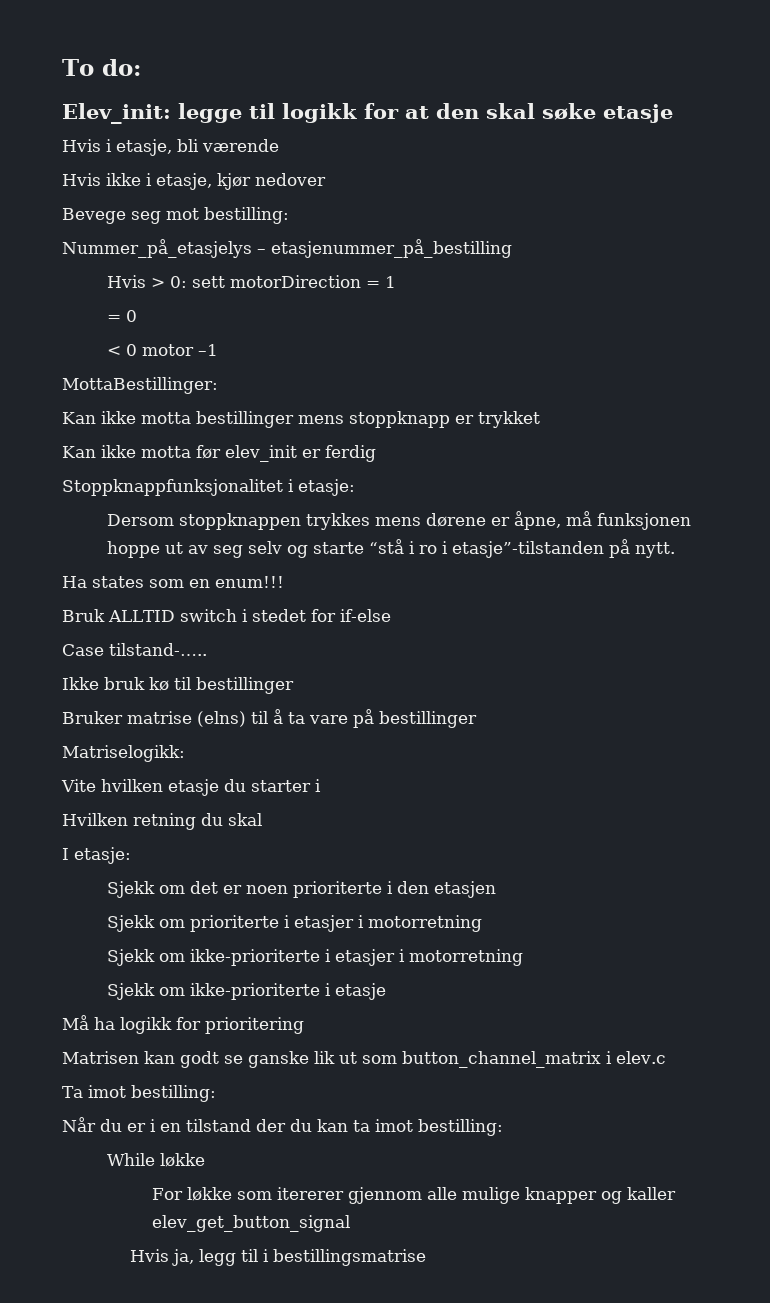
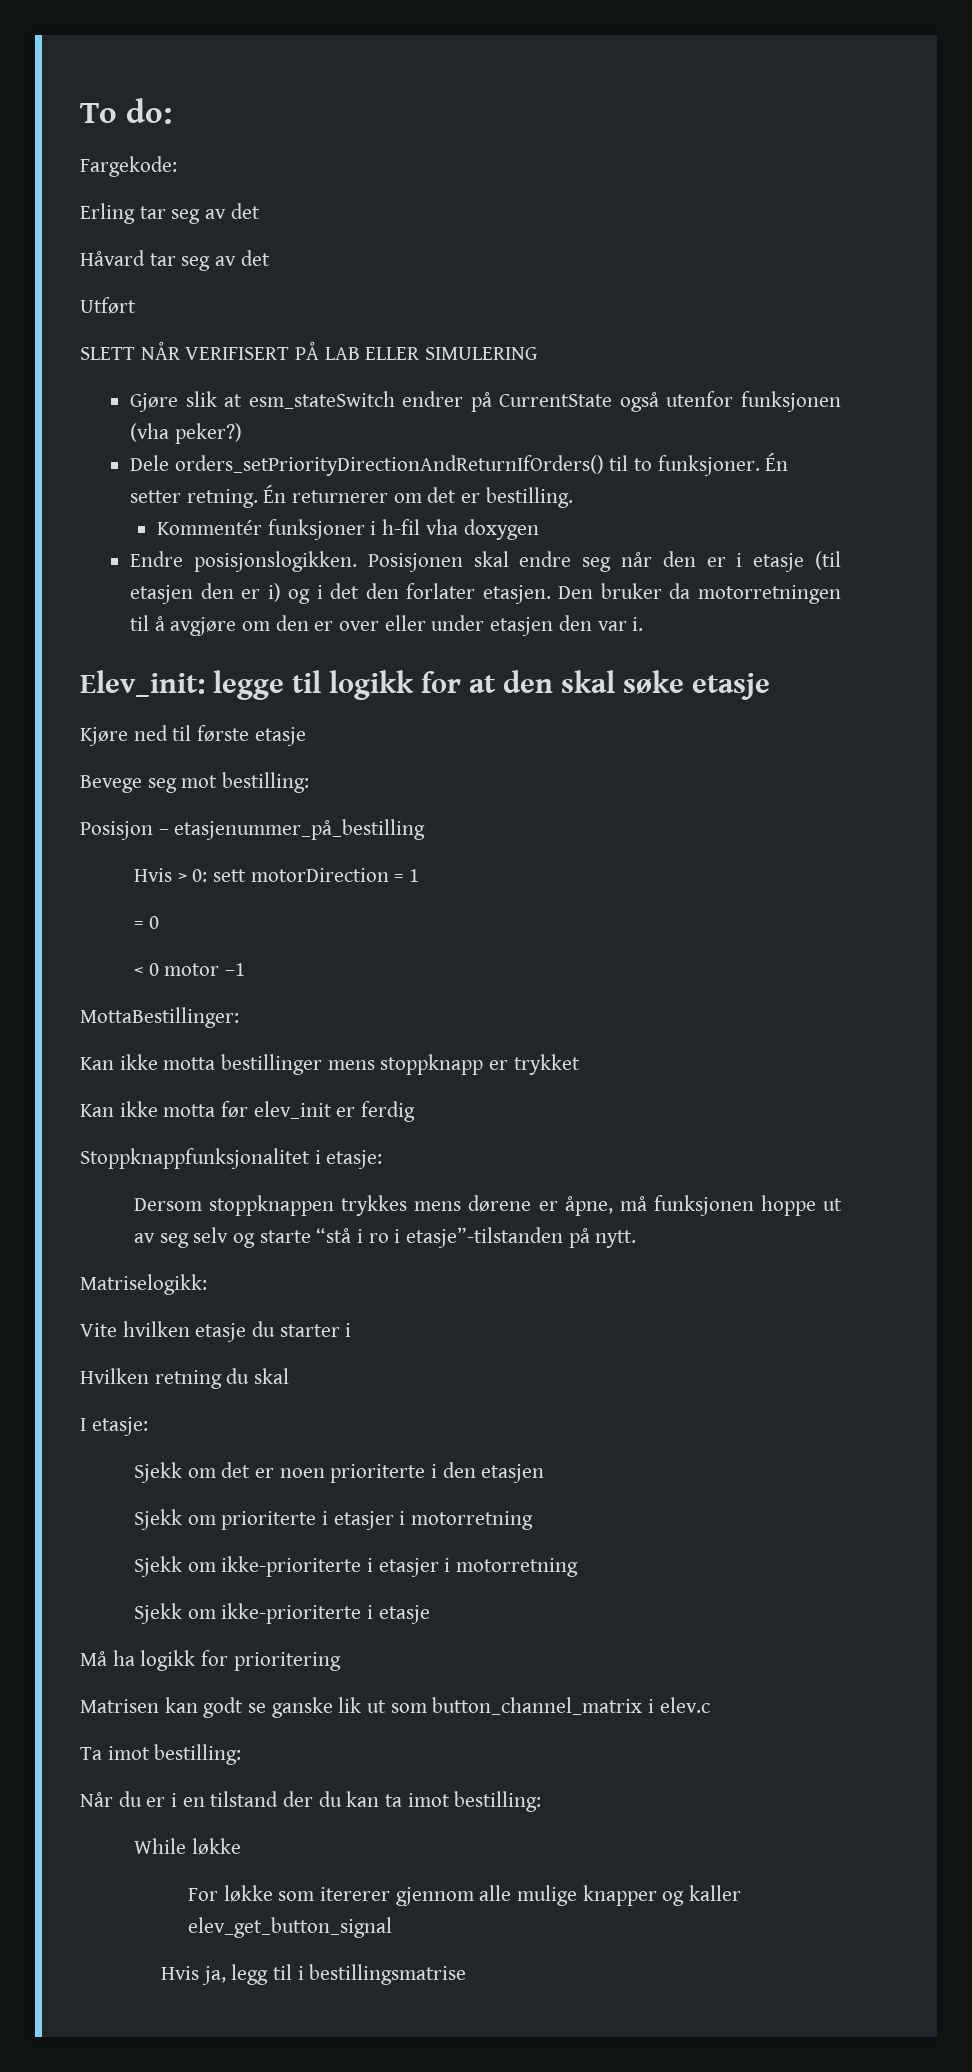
+ Fargekode:
+ Erling tar seg av det
+ Håvard tar seg av det
+ Utført
+ SLETT NÅR VERIFISERT PÅ LAB ELLER SIMULERING
+ Gjøre slik at esm_stateSwitch endrer på CurrentState også utenfor funksjonen (vha peker?)
+ Dele orders_setPriorityDirectionAndReturnIfOrders() til to funksjoner. Én setter retning. Én returnerer om det er bestilling.
+ Kommentér funksjoner i h-fil vha doxygen
+ Endre posisjonslogikken. Posisjonen skal endre seg når den er i etasje (til etasjen den er i) og i det den forlater etasjen. Den bruker da motorretningen til å avgjøre om den er over eller under etasjen den var i.
- Hvis i etasje, bli værende
- Hvis ikke i etasje, kjør nedover
+ Kjøre ned til første etasje
- Nummer_på_etasjelys – etasjenummer_på_bestilling
+ Posisjon – etasjenummer_på_bestilling
- Ha states som en enum!!!
- Bruk ALLTID switch i stedet for if-else
- Case tilstand-…..
- Ikke bruk kø til bestillinger
- Bruker matrise (elns) til å ta vare på bestillinger

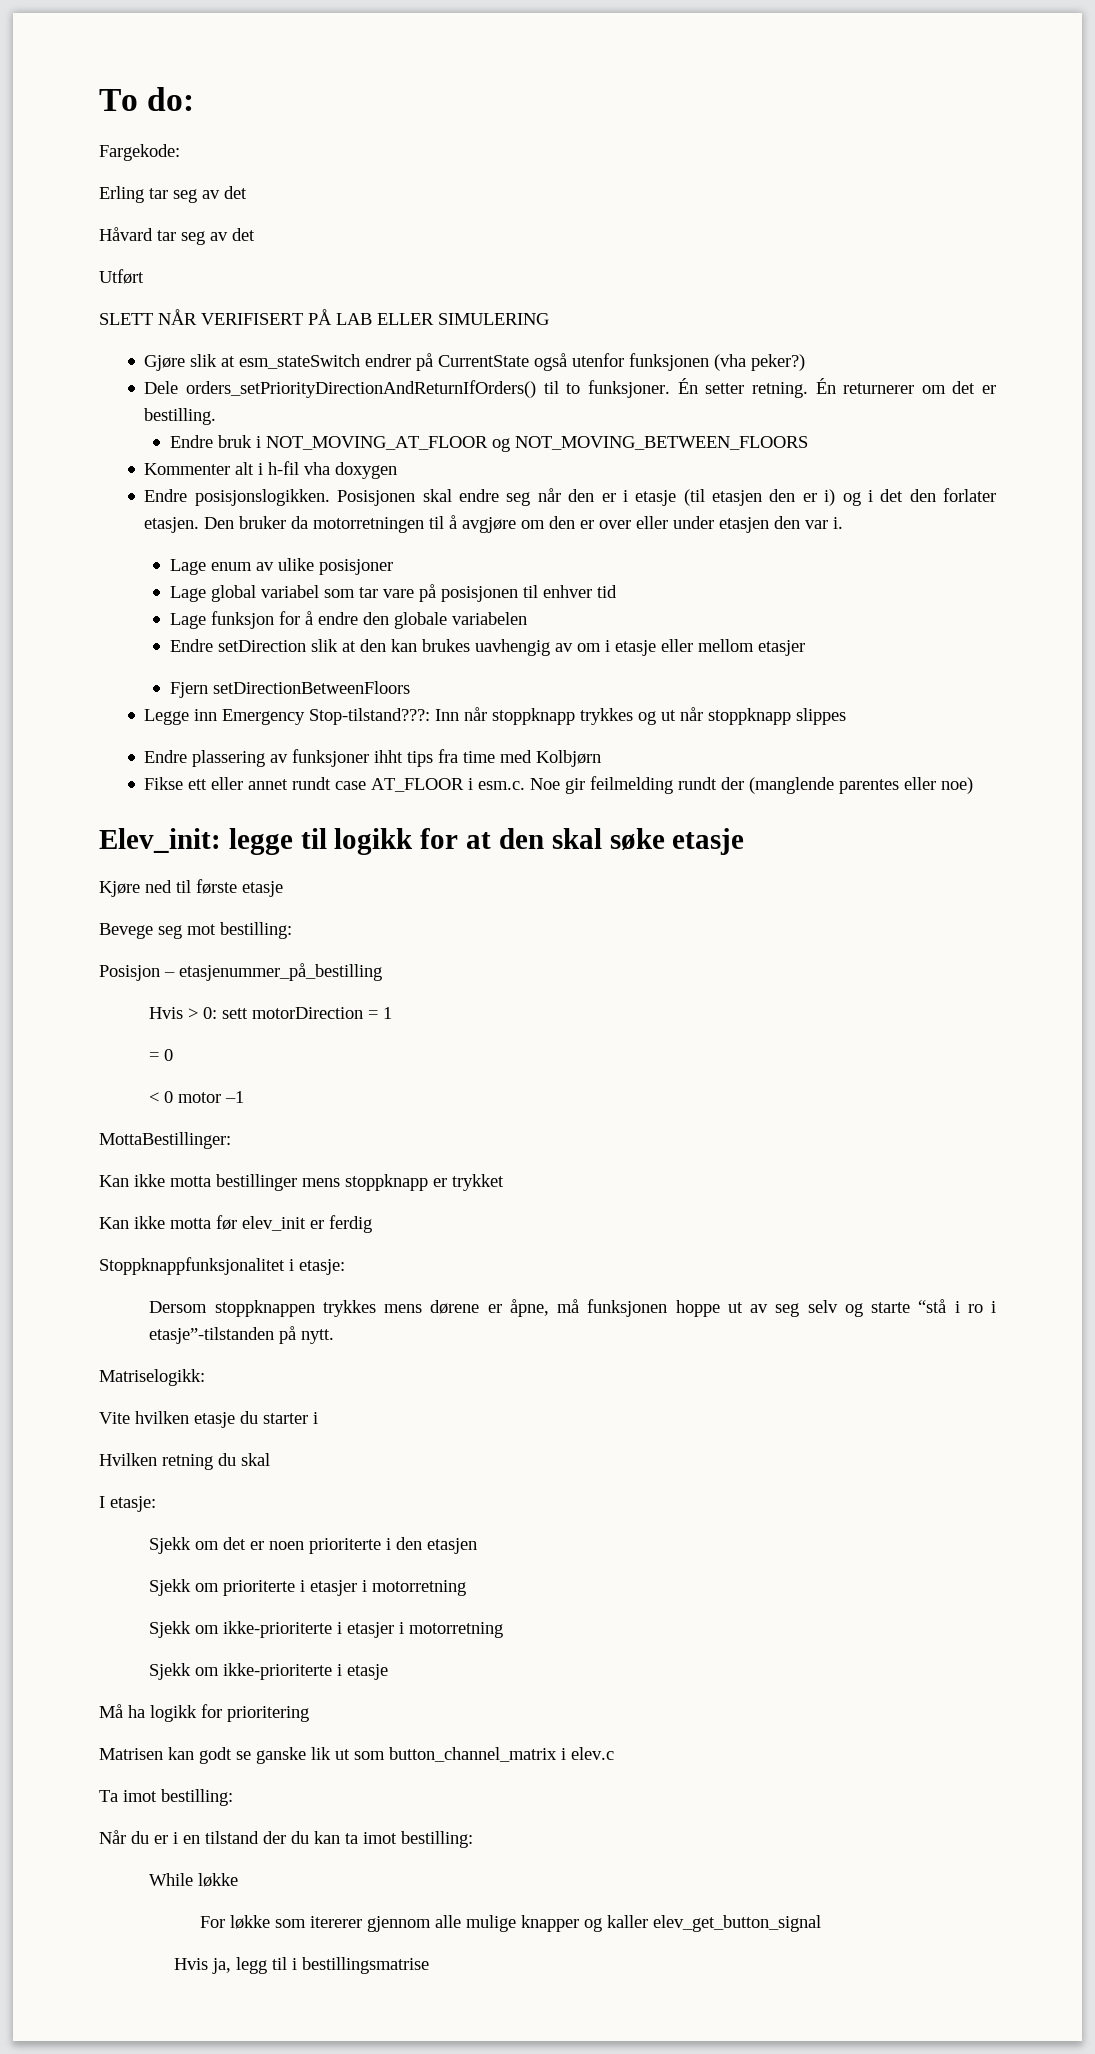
- Kommentér funksjoner i h-fil vha doxygen
+ Endre bruk i NOT_MOVING_AT_FLOOR og NOT_MOVING_BETWEEN_FLOORS
+ Kommenter alt i h-fil vha doxygen
+ Lage enum av ulike posisjoner
+ Lage global variabel som tar vare på posisjonen til enhver tid
+ Lage funksjon for å endre den globale variabelen
+ Endre setDirection slik at den kan brukes uavhengig av om i etasje eller mellom etasjer
+ Fjern setDirectionBetweenFloors
+ Legge inn Emergency Stop-tilstand???: Inn når stoppknapp trykkes og ut når stoppknapp slippes
+ Endre plassering av funksjoner ihht tips fra time med Kolbjørn
+ Fikse ett eller annet rundt case AT_FLOOR i esm.c. Noe gir feilmelding rundt der (manglende parentes eller noe)

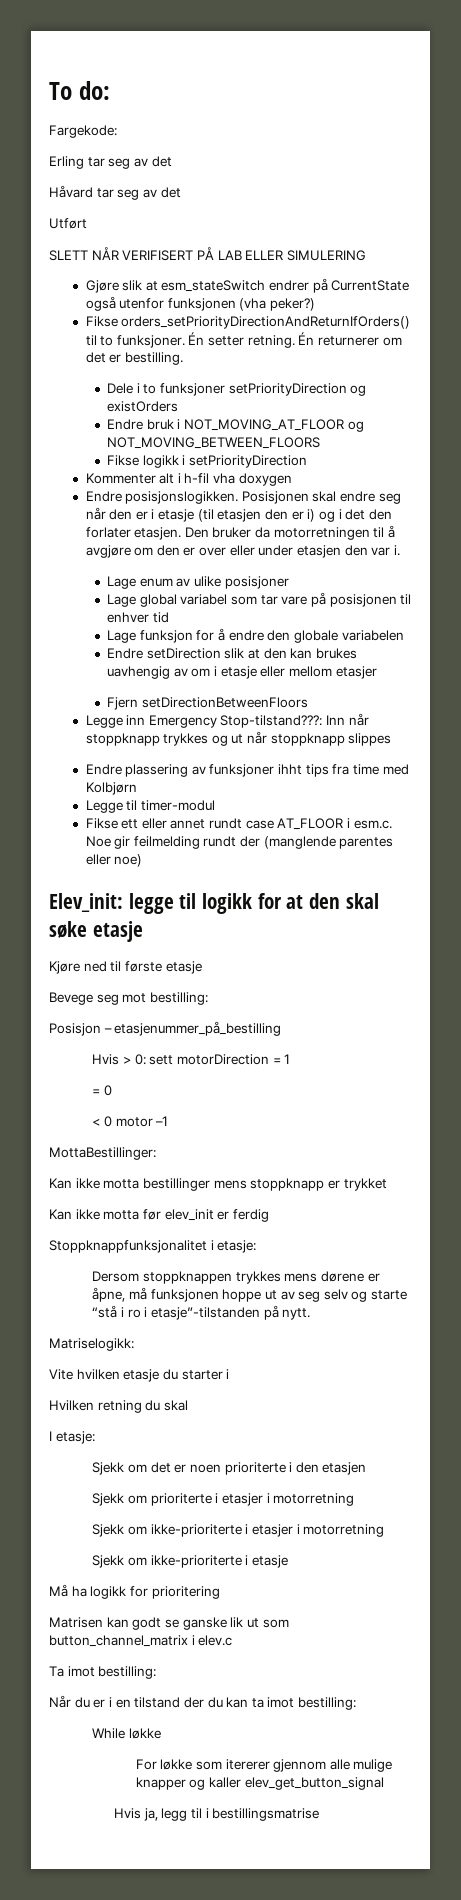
- Dele orders_setPriorityDirectionAndReturnIfOrders() til to funksjoner.
+ Fikse orders_setPriorityDirectionAndReturnIfOrders() til to funksjoner.
+ Dele i to funksjoner setPriorityDirection og existOrders
+ Fikse logikk i setPriorityDirection
+ Legge til timer-modul

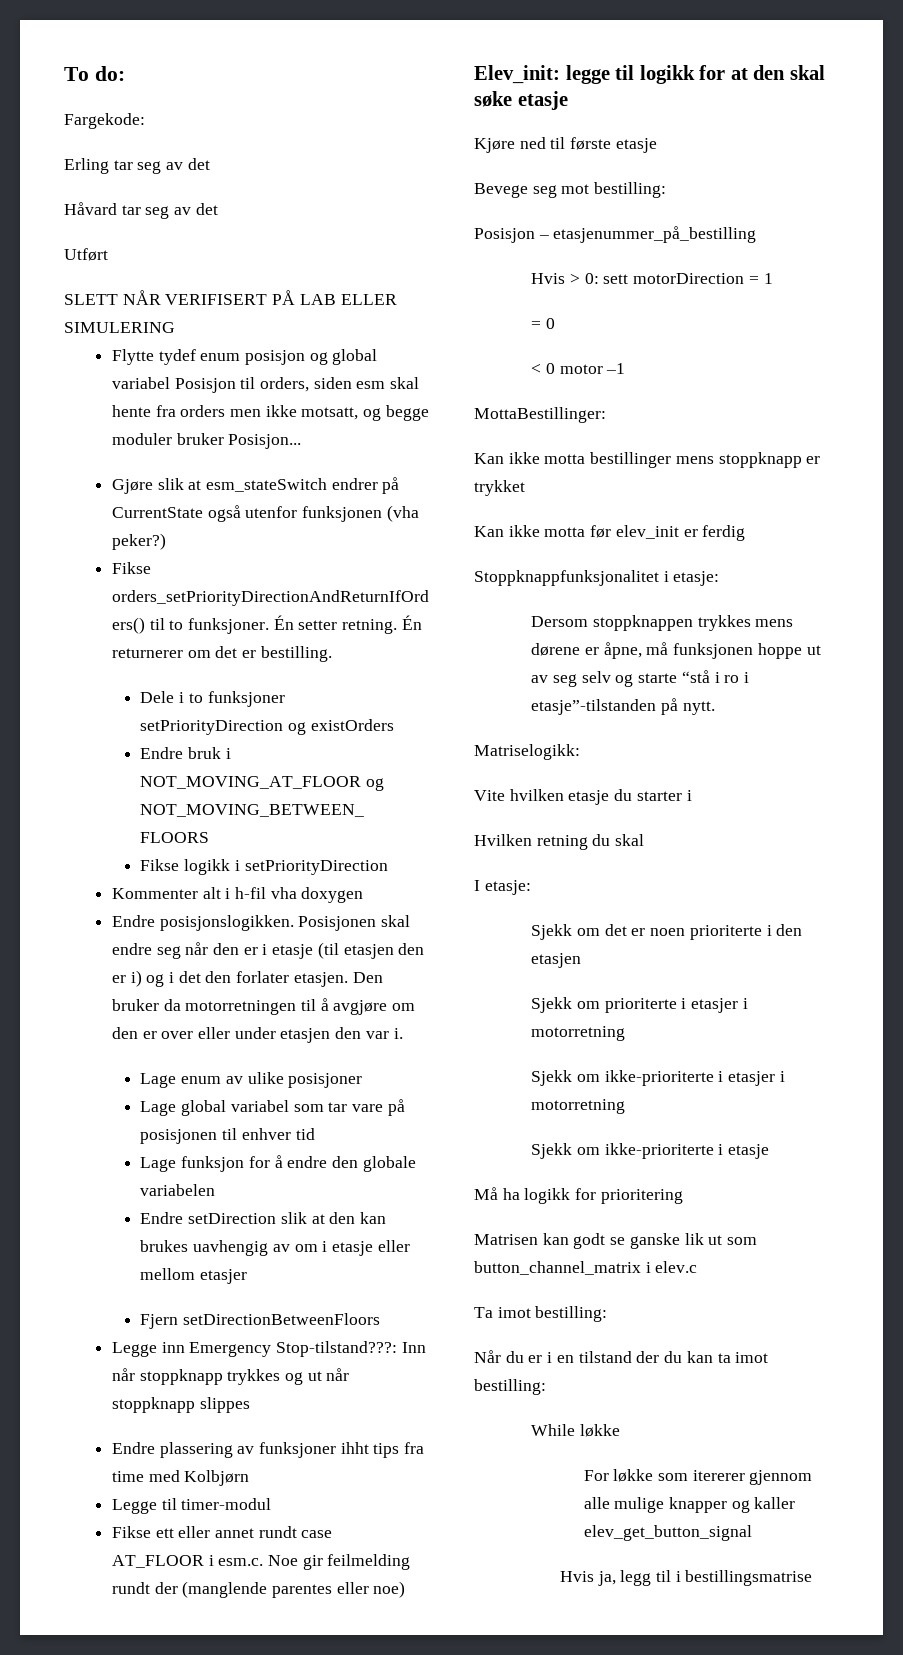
+ Flytte tydef enum posisjon og global variabel Posisjon til orders, siden esm skal hente fra orders men ikke motsatt, og begge moduler bruker Posisjon...

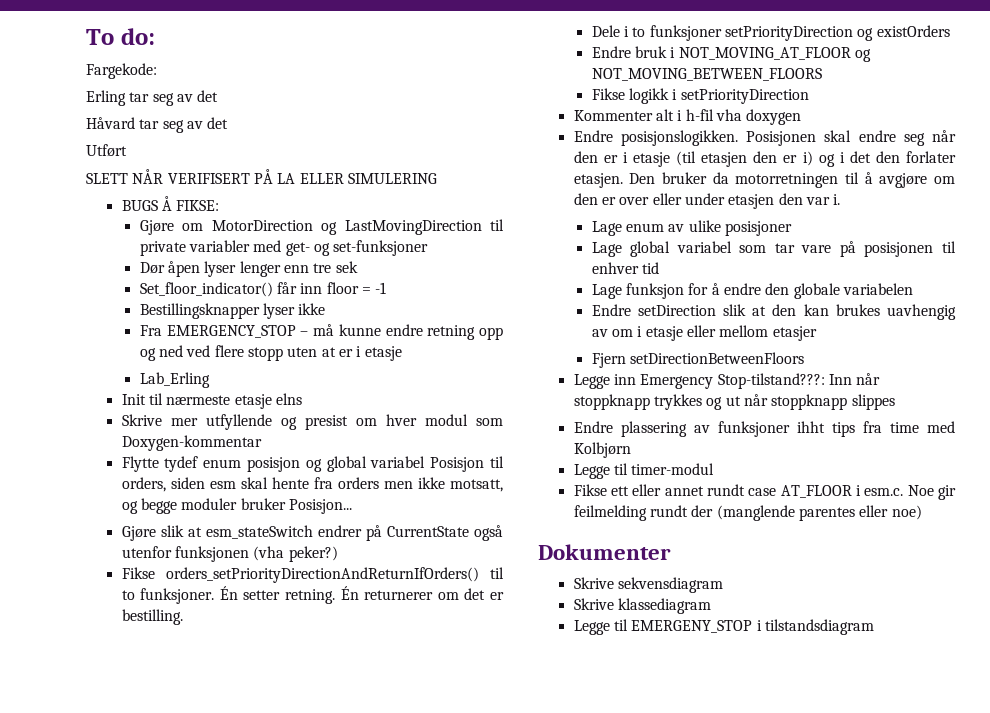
- SLETT NÅR VERIFISERT PÅ LAB ELLER SIMULERING
+ SLETT NÅR VERIFISERT PÅ LA ELLER SIMULERING
+ BUGS Å FIKSE:
+ Gjøre om MotorDirection og LastMovingDirection til private variabler med get- og set-funksjoner
+ Dør åpen lyser lenger enn tre sek
+ Set_floor_indicator() får inn floor = -1
+ Bestillingsknapper lyser ikke
+ Fra EMERGENCY_STOP – må kunne endre retning opp og ned ved flere stopp uten at er i etasje
+ Lab_Erling
+ Init til nærmeste etasje elns
+ Skrive mer utfyllende og presist om hver modul som Doxygen-kommentar
- Elev_init: legge til logikk for at den skal søke etasje
- Kjøre ned til første etasje
- Bevege seg mot bestilling:
- Posisjon – etasjenummer_på_bestilling
- Hvis > 0: sett motorDirection = 1
- = 0
- < 0 motor –1
- MottaBestillinger:
- Kan ikke motta bestillinger mens stoppknapp er trykket
- Kan ikke motta før elev_init er ferdig
- Stoppknappfunksjonalitet i etasje:
- Dersom stoppknappen trykkes mens dørene er åpne, må funksjonen hoppe ut av seg selv og starte “stå i ro i etasje”-tilstanden på nytt.
- Matriselogikk:
- Vite hvilken etasje du starter i
- Hvilken retning du skal
- I etasje:
- Sjekk om det er noen prioriterte i den etasjen
- Sjekk om prioriterte i etasjer i motorretning
- Sjekk om ikke-prioriterte i etasjer i motorretning
- Sjekk om ikke-prioriterte i etasje
- Må ha logikk for prioritering
- Matrisen kan godt se ganske lik ut som button_channel_matrix i elev.c
- Ta imot bestilling:
- Når du er i en tilstand der du kan ta imot bestilling:
- While løkke
- For løkke som itererer gjennom alle mulige knapper og kaller elev_get_button_signal
- Hvis ja, legg til i bestillingsmatrise
+ Dokumenter
+ Skrive sekvensdiagram
+ Skrive klassediagram
+ Legge til EMERGENY_STOP i tilstandsdiagram

